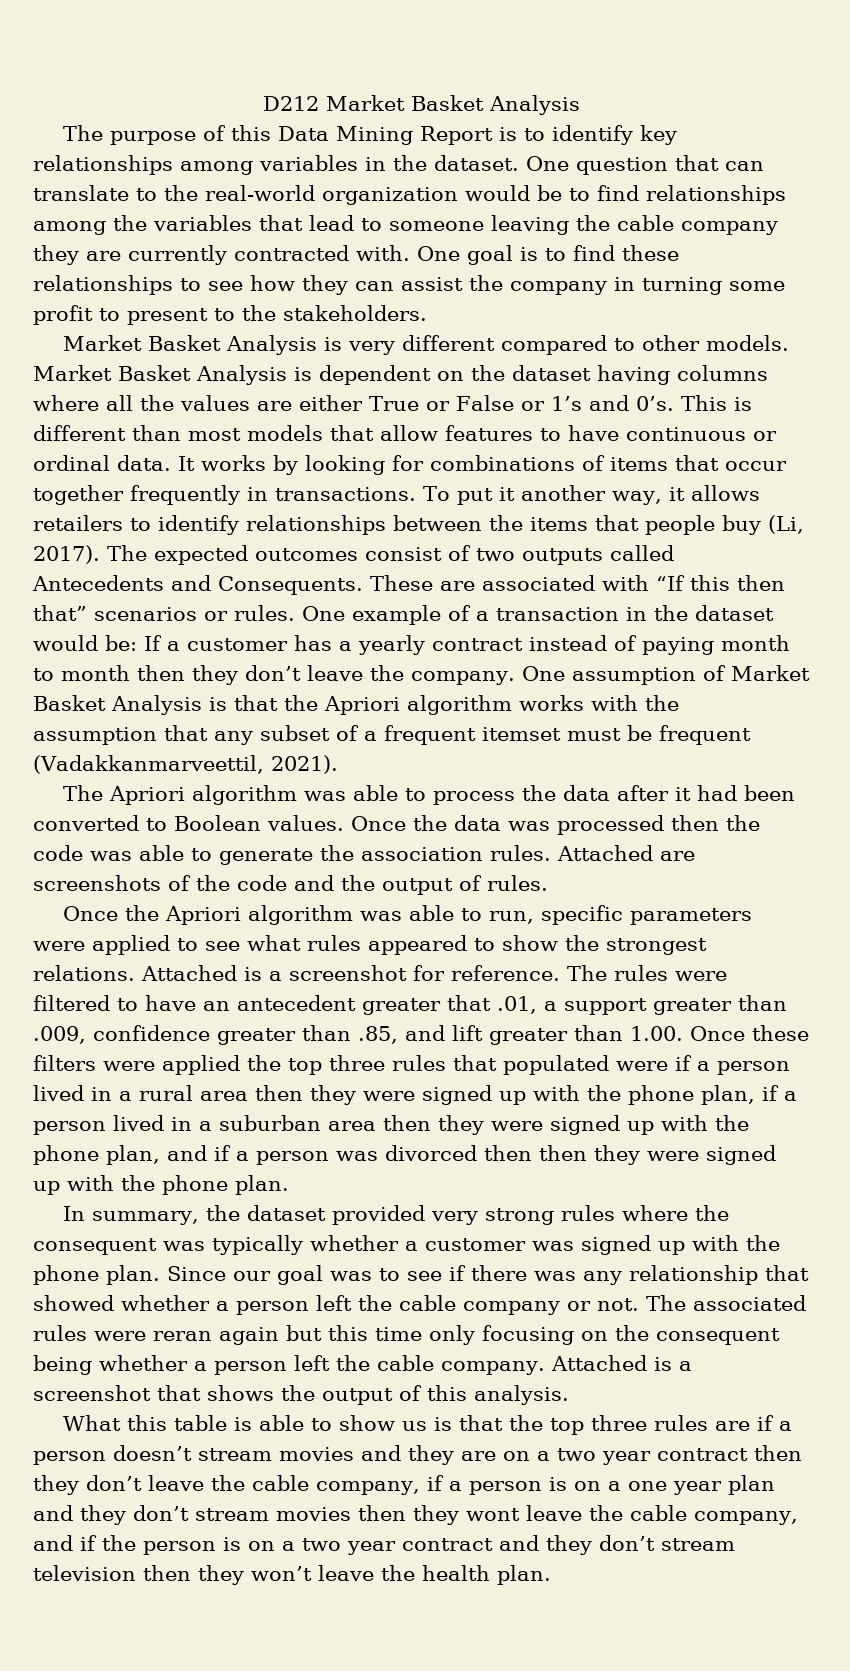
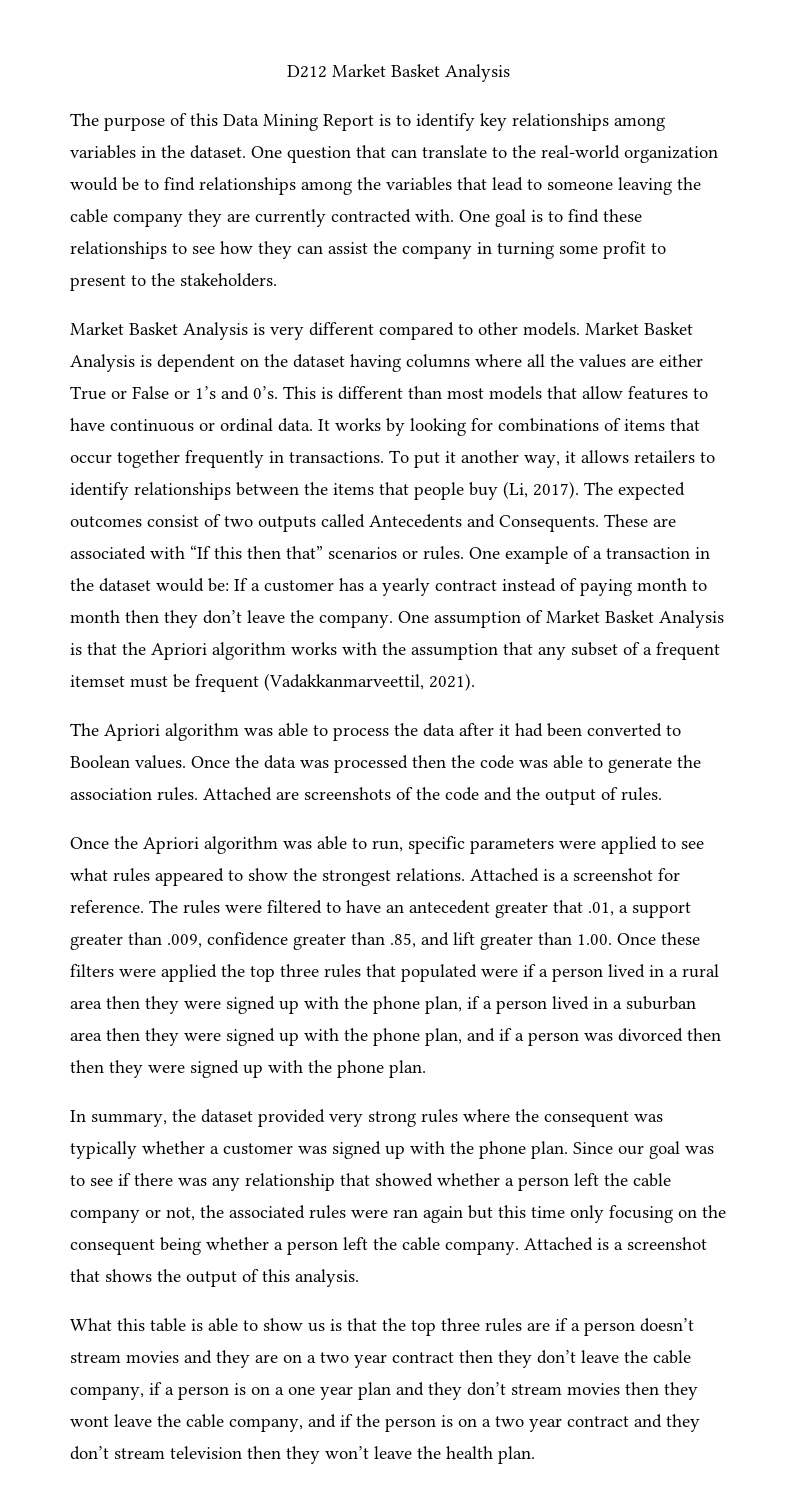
- Since our goal was to see if there was any relationship that showed whether a person left the cable company or not. The associated rules were reran again but this time only focusing on the consequent being whether a person left the cable company.
+ Since our goal was to see if there was any relationship that showed whether a person left the cable company or not, the associated rules were ran again but this time only focusing on the consequent being whether a person left the cable company.

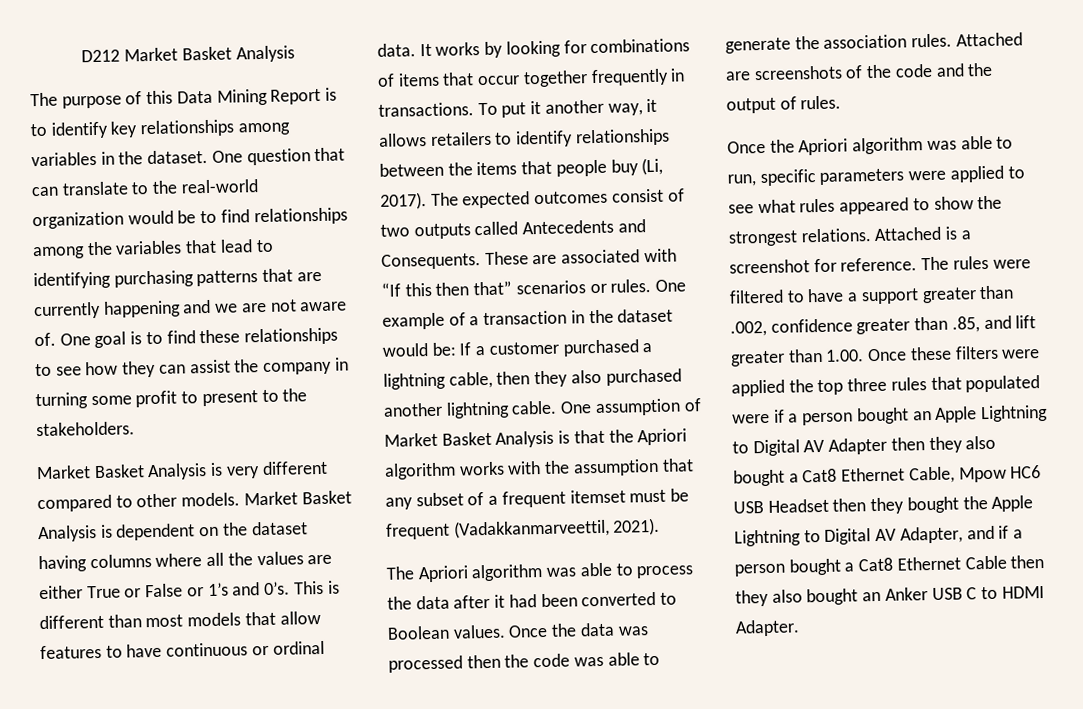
- One question that can translate to the real-world organization would be to find relationships among the variables that lead to someone leaving the cable company they are currently contracted with.
+ One question that can translate to the real-world organization would be to find relationships among the variables that lead to identifying purchasing patterns that are currently happening and we are not aware of.
- One example of a transaction in the dataset would be: If a customer has a yearly contract instead of paying month to month then they don’t leave the company.
+ One example of a transaction in the dataset would be: If a customer purchased a lightning cable, then they also purchased another lightning cable.
- The rules were filtered to have an antecedent greater that .01, a support greater than .009, confidence greater than .85, and lift greater than 1.00. Once these filters were applied the top three rules that populated were if a person lived in a rural area then they were signed up with the phone plan, if a person lived in a suburban area then they were signed up with the phone plan, and if a person was divorced then then they were signed up with the phone plan.
- In summary, the dataset provided very strong rules where the consequent was typically whether a customer was signed up with the phone plan. Since our goal was to see if there was any relationship that showed whether a person left the cable company or not, the associated rules were ran again but this time only focusing on the consequent being whether a person left the cable company. Attached is a screenshot that shows the output of this analysis.
- What this table is able to show us is that the top three rules are if a person doesn’t stream movies and they are on a two year contract then they don’t leave the cable company, if a person is on a one year plan and they don’t stream movies then they wont leave the cable company, and if the person is on a two year contract and they don’t stream television then they won’t leave the health plan.
+ The rules were filtered to have a support greater than .002, confidence greater than .85, and lift greater than 1.00. Once these filters were applied the top three rules that populated were if a person bought an Apple Lightning to Digital AV Adapter then they also bought a Cat8 Ethernet Cable, Mpow HC6 USB Headset then they bought the Apple Lightning to Digital AV Adapter, and if a person bought a Cat8 Ethernet Cable then they also bought an Anker USB C to HDMI Adapter.

